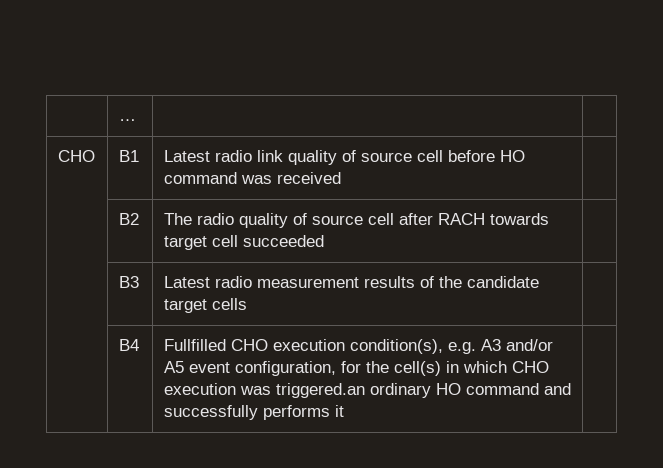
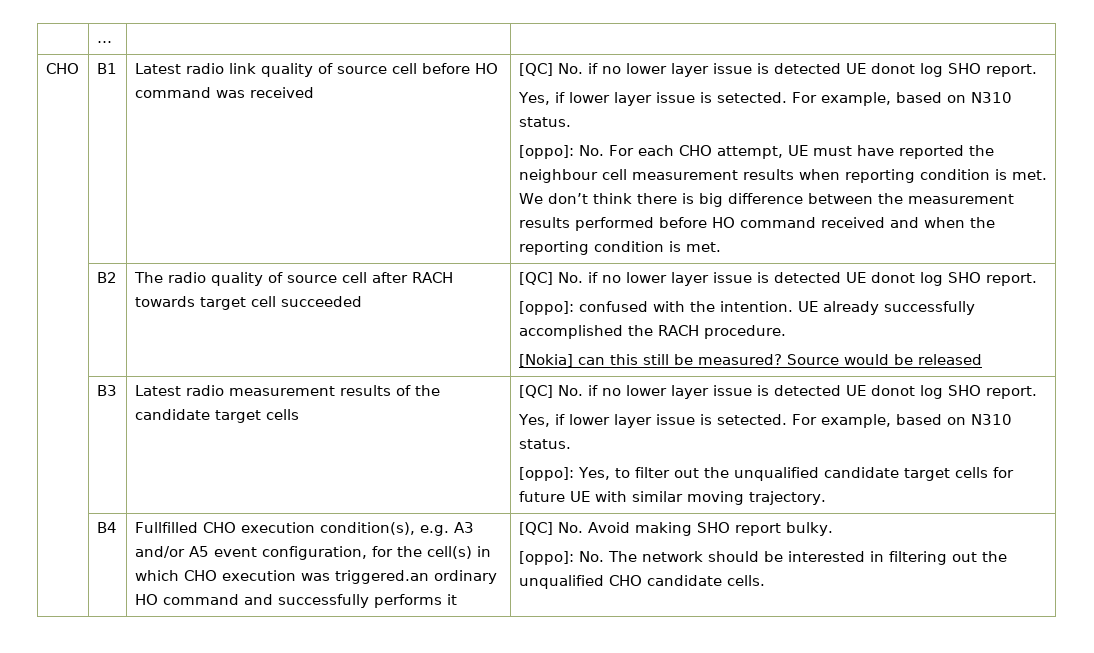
- Latest radio link quality of source cell before HO command was received
+ Latest radio link quality of source cell before HO command was received | [QC] No. if no lower layer issue is detected UE donot log SHO report.
+ Yes, if lower layer issue is setected. For example, based on N310 status.
+ [oppo]: No. For each CHO attempt, UE must have reported the neighbour cell measurement results when reporting condition is met. We don’t think there is big difference between the measurement results performed before HO command received and when the reporting condition is met.
- The radio quality of source cell after RACH towards target cell succeeded
+ The radio quality of source cell after RACH towards target cell succeeded | [QC] No. if no lower layer issue is detected UE donot log SHO report.
+ [oppo]: confused with the intention. UE already successfully accomplished the RACH procedure.
+ [Nokia] can this still be measured? Source would be released
- Latest radio measurement results of the candidate target cells
+ Latest radio measurement results of the candidate target cells | [QC] No. if no lower layer issue is detected UE donot log SHO report.
+ Yes, if lower layer issue is setected. For example, based on N310 status.
+ [oppo]: Yes, to filter out the unqualified candidate target cells for future UE with similar moving trajectory.
+ [QC] No. Avoid making SHO report bulky.
+ [oppo]: No. The network should be interested in filtering out the unqualified CHO candidate cells.

